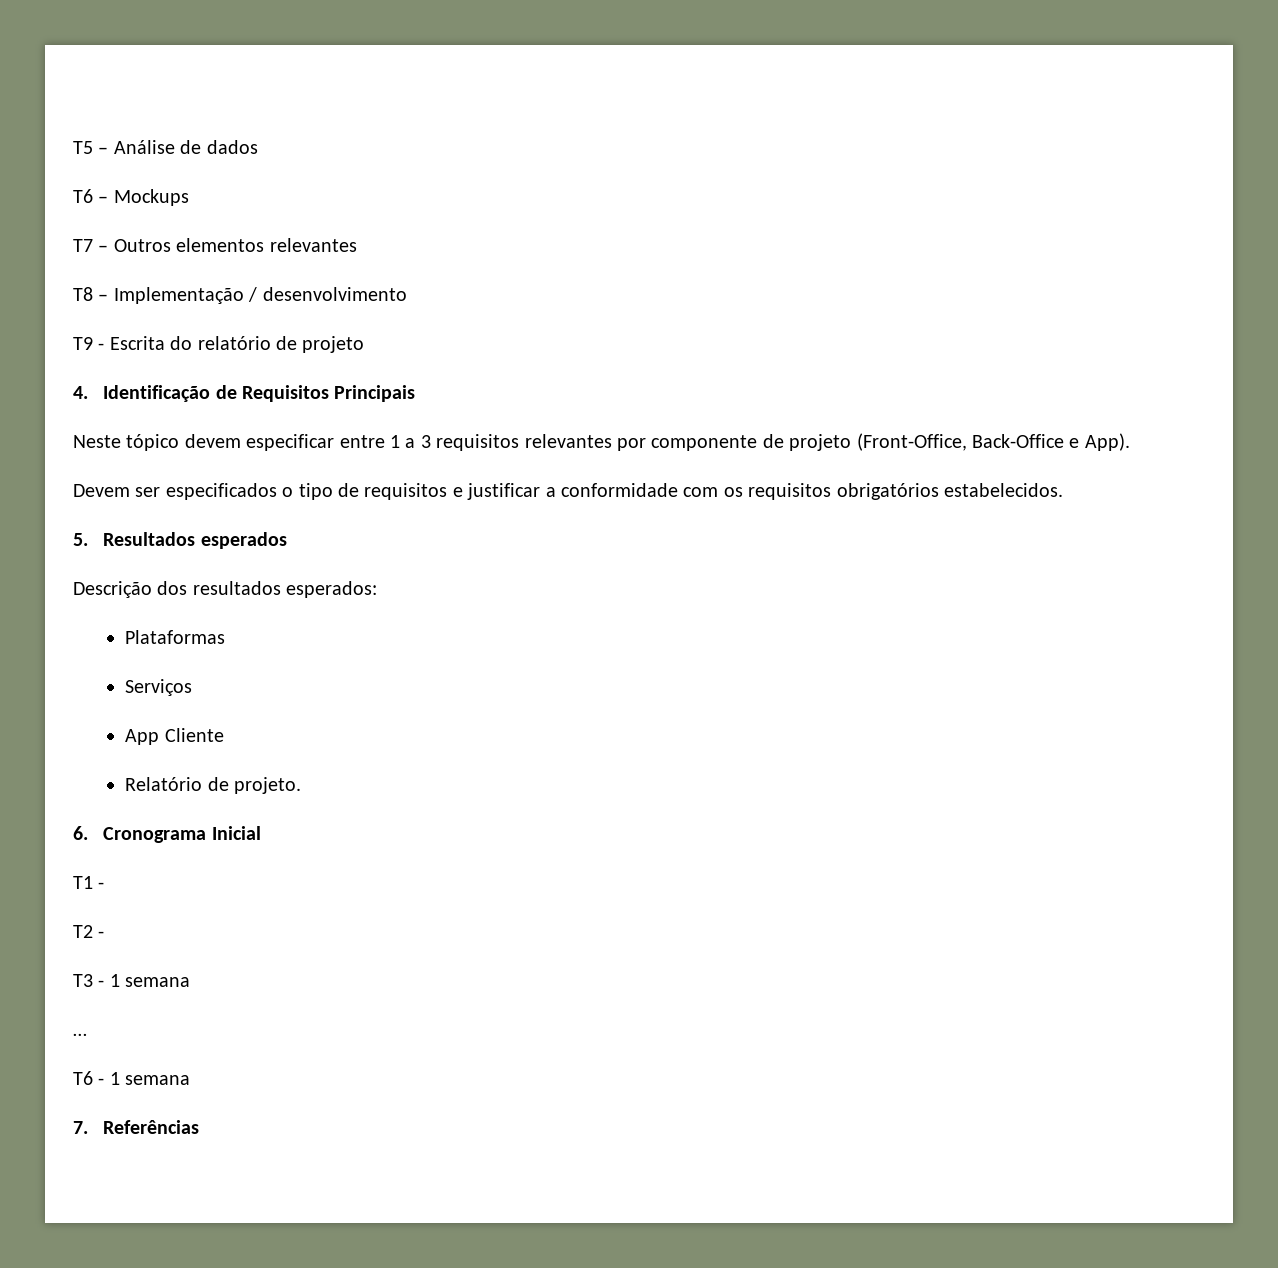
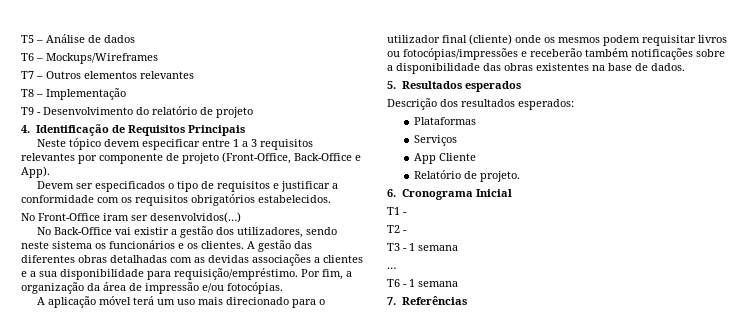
- T6 – Mockups
+ T6 – Mockups/Wireframes
- T8 – Implementação / desenvolvimento
+ T8 – Implementação
- T9 - Escrita do relatório de projeto
+ T9 - Desenvolvimento do relatório de projeto
+ No Front-Office iram ser desenvolvidos(…)
+ No Back-Office vai existir a gestão dos utilizadores, sendo neste sistema os funcionários e os clientes. A gestão das diferentes obras detalhadas com as devidas associações a clientes e a sua disponibilidade para requisição/empréstimo. Por fim, a organização da área de impressão e/ou fotocópias.
+ A aplicação móvel terá um uso mais direcionado para o utilizador final (cliente) onde os mesmos podem requisitar livros ou fotocópias/impressões e receberão também notificações sobre a disponibilidade das obras existentes na base de dados.

